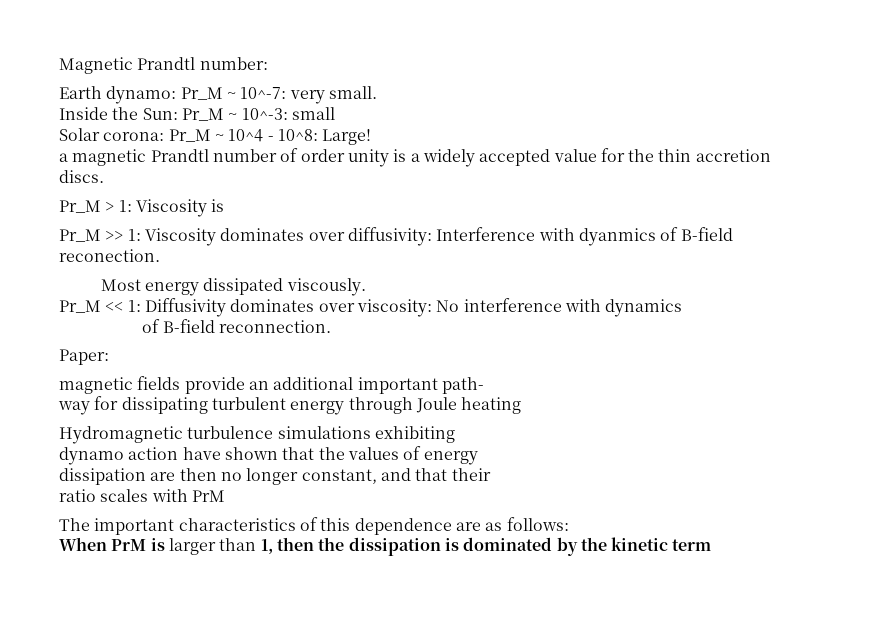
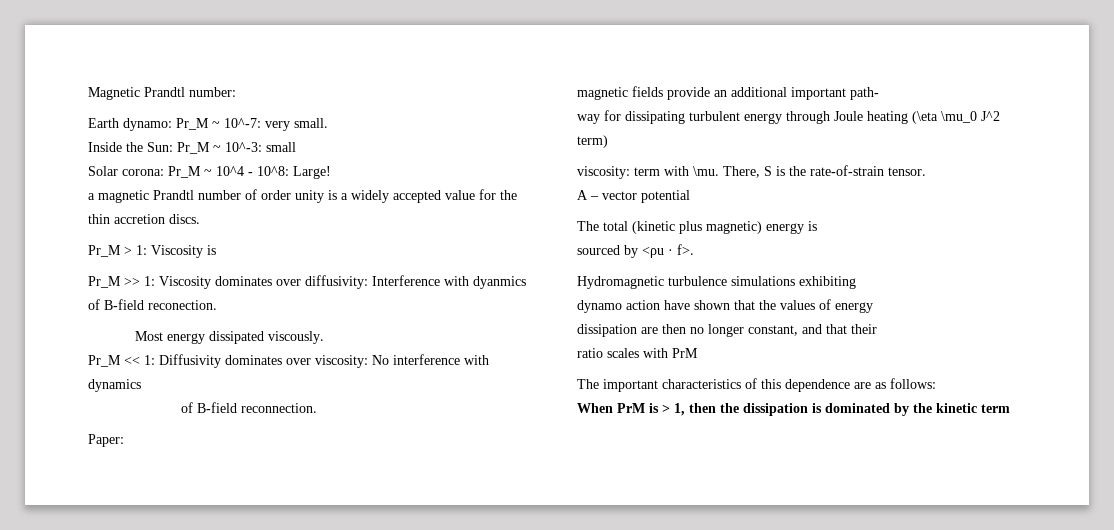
- way for dissipating turbulent energy through Joule heating
+ way for dissipating turbulent energy through Joule heating (\eta \mu_0 J^2 term)
+ viscosity: term with \mu. There, S is the rate-of-strain tensor.
+ A – vector potential
+ The total (kinetic plus magnetic) energy is
+ sourced by <ρu · f>.
- When PrM is larger than 1, then the dissipation is dominated by the kinetic term
+ When PrM is > 1, then the dissipation is dominated by the kinetic term

